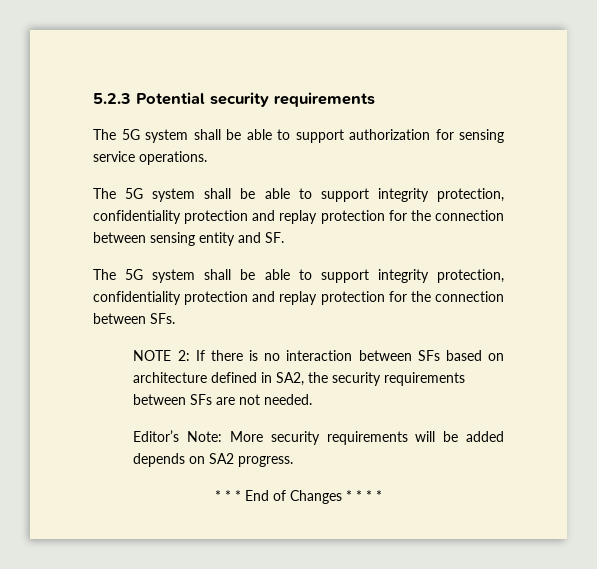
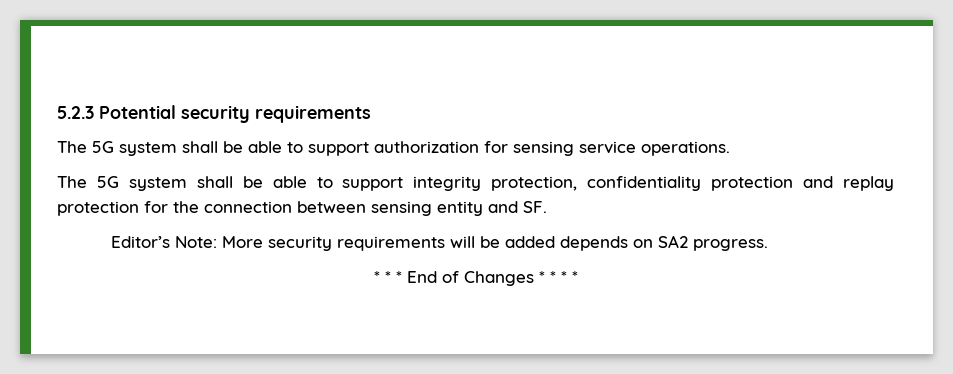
- The 5G system shall be able to support integrity protection, confidentiality protection and replay protection for the connection between SFs.
- NOTE 2: If there is no interaction between SFs based on architecture defined in SA2, the security requirements between SFs are not needed.

